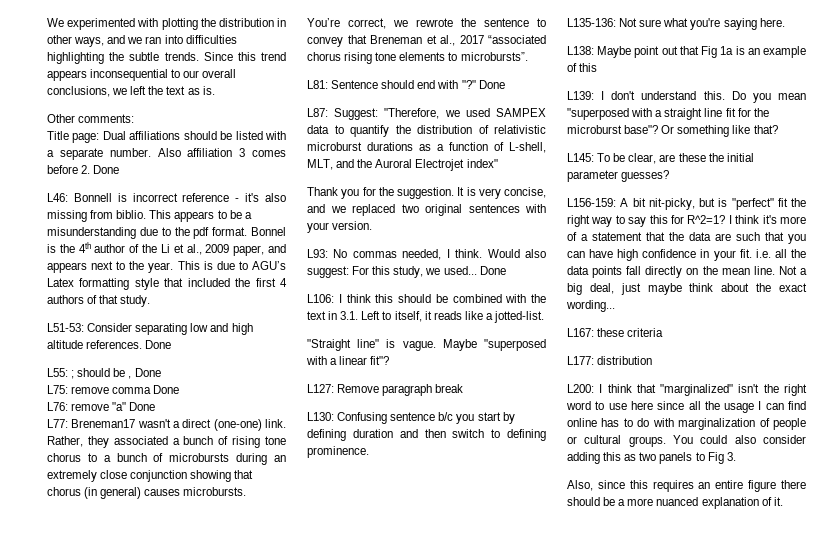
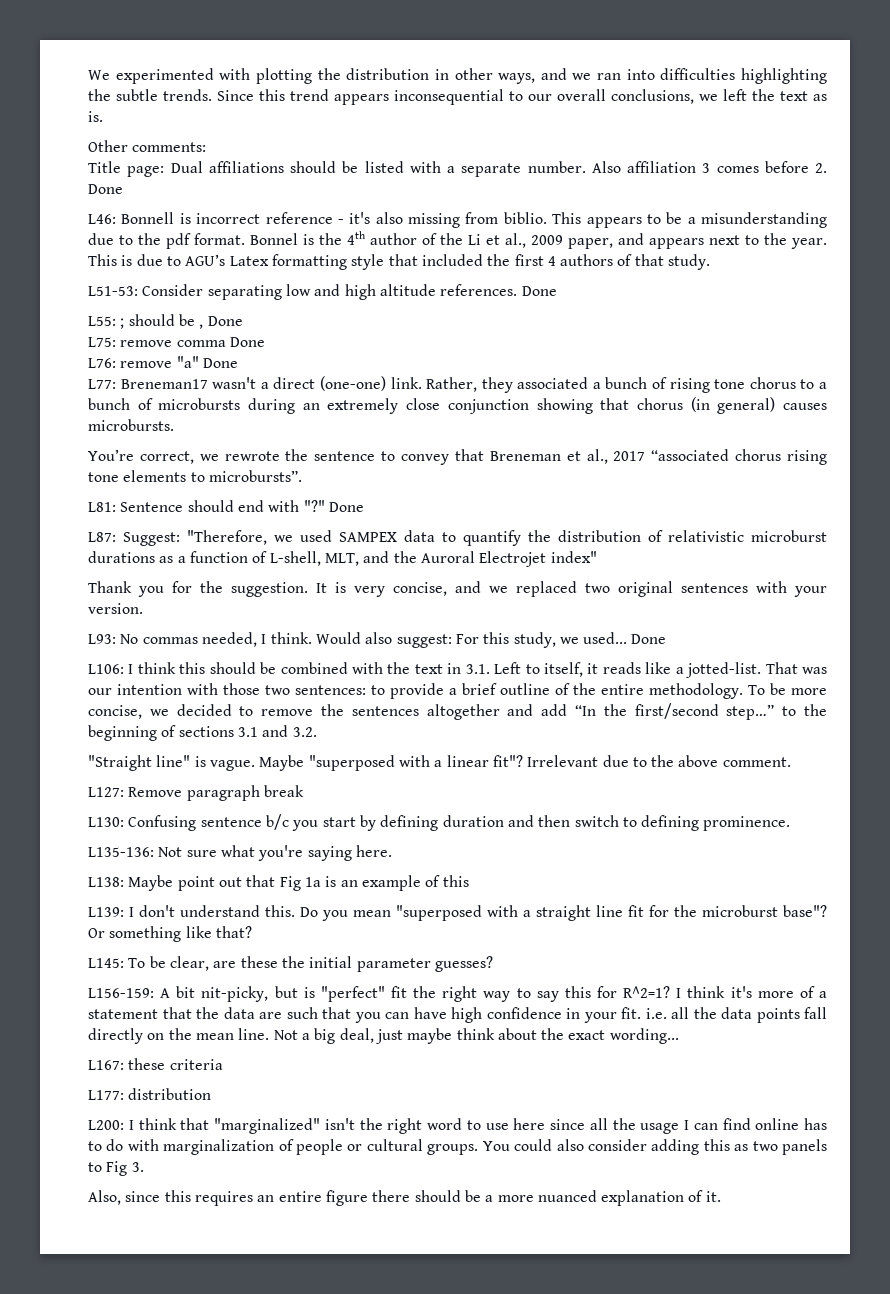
+ That was our intention with those two sentences: to provide a brief outline of the entire methodology. To be more concise, we decided to remove the sentences altogether and add “In the first/second step…” to the beginning of sections 3.1 and 3.2.
+ Irrelevant due to the above comment.

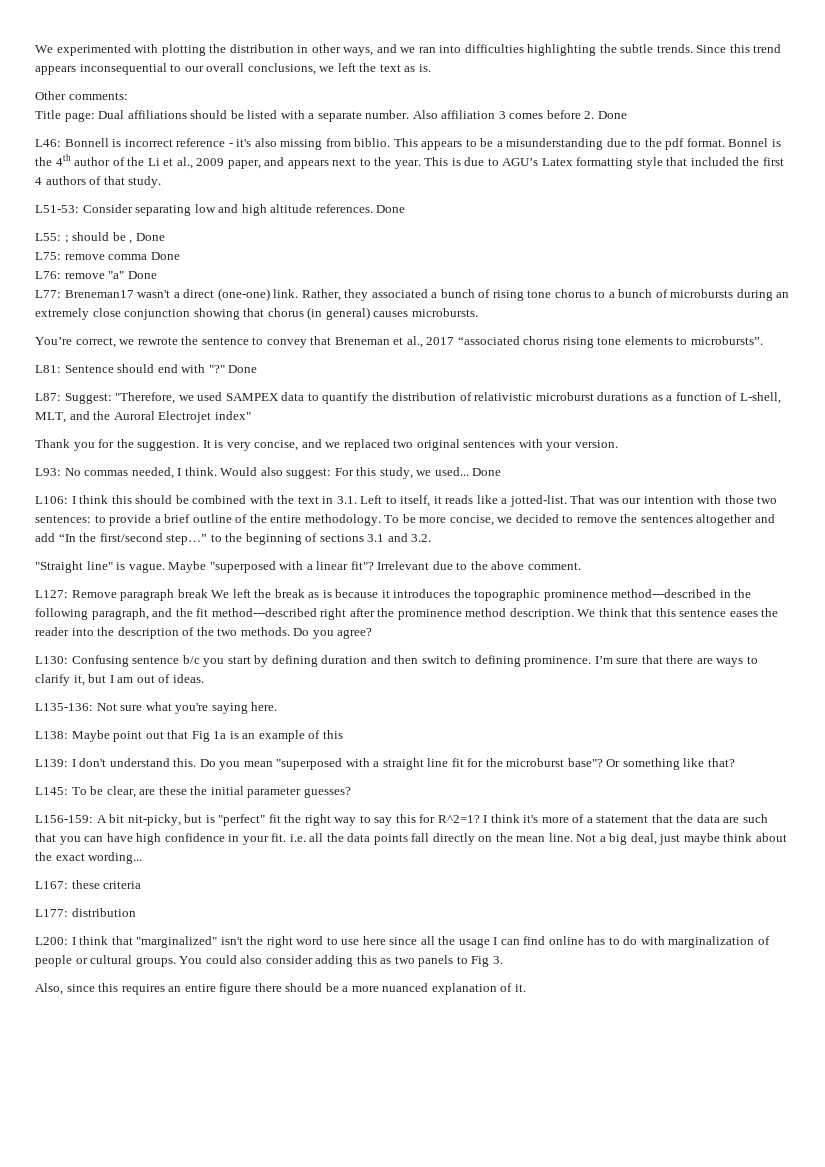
- L127: Remove paragraph break
+ L127: Remove paragraph break We left the break as is because it introduces the topographic prominence method---described in the following paragraph, and the fit method---described right after the prominence method description. We think that this sentence eases the reader into the description of the two methods. Do you agree?
+ I’m sure that there are ways to clarify it, but I am out of ideas.

